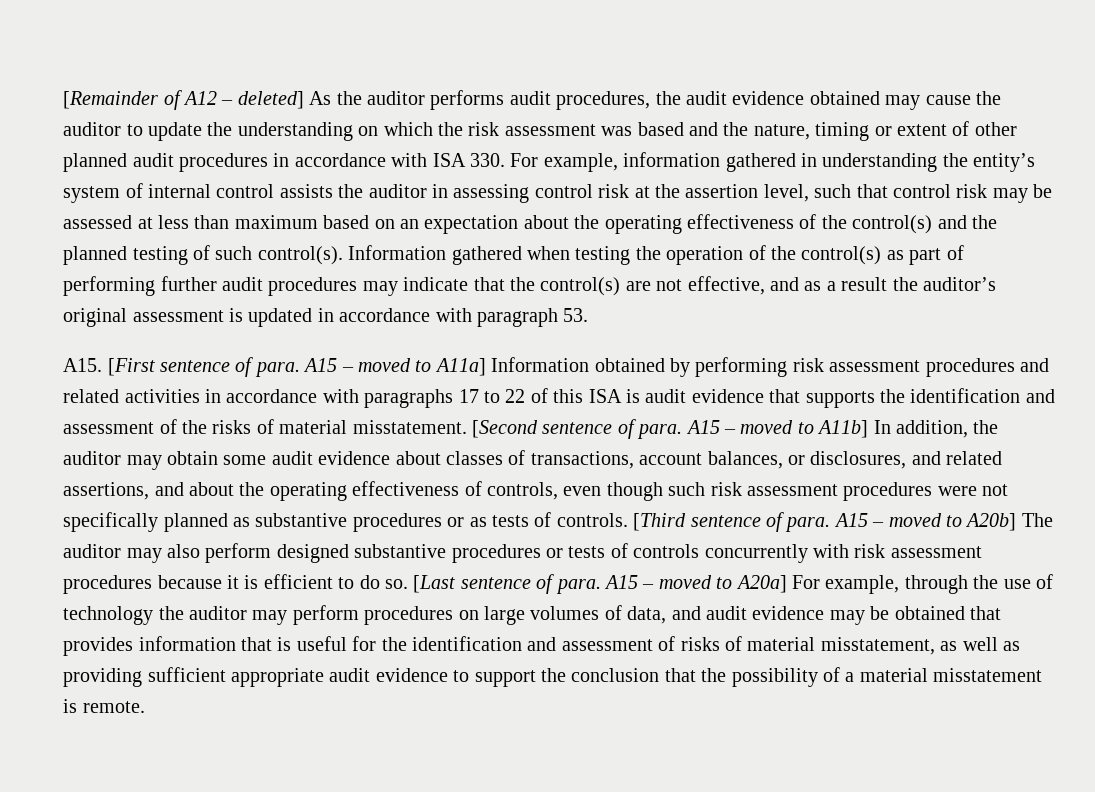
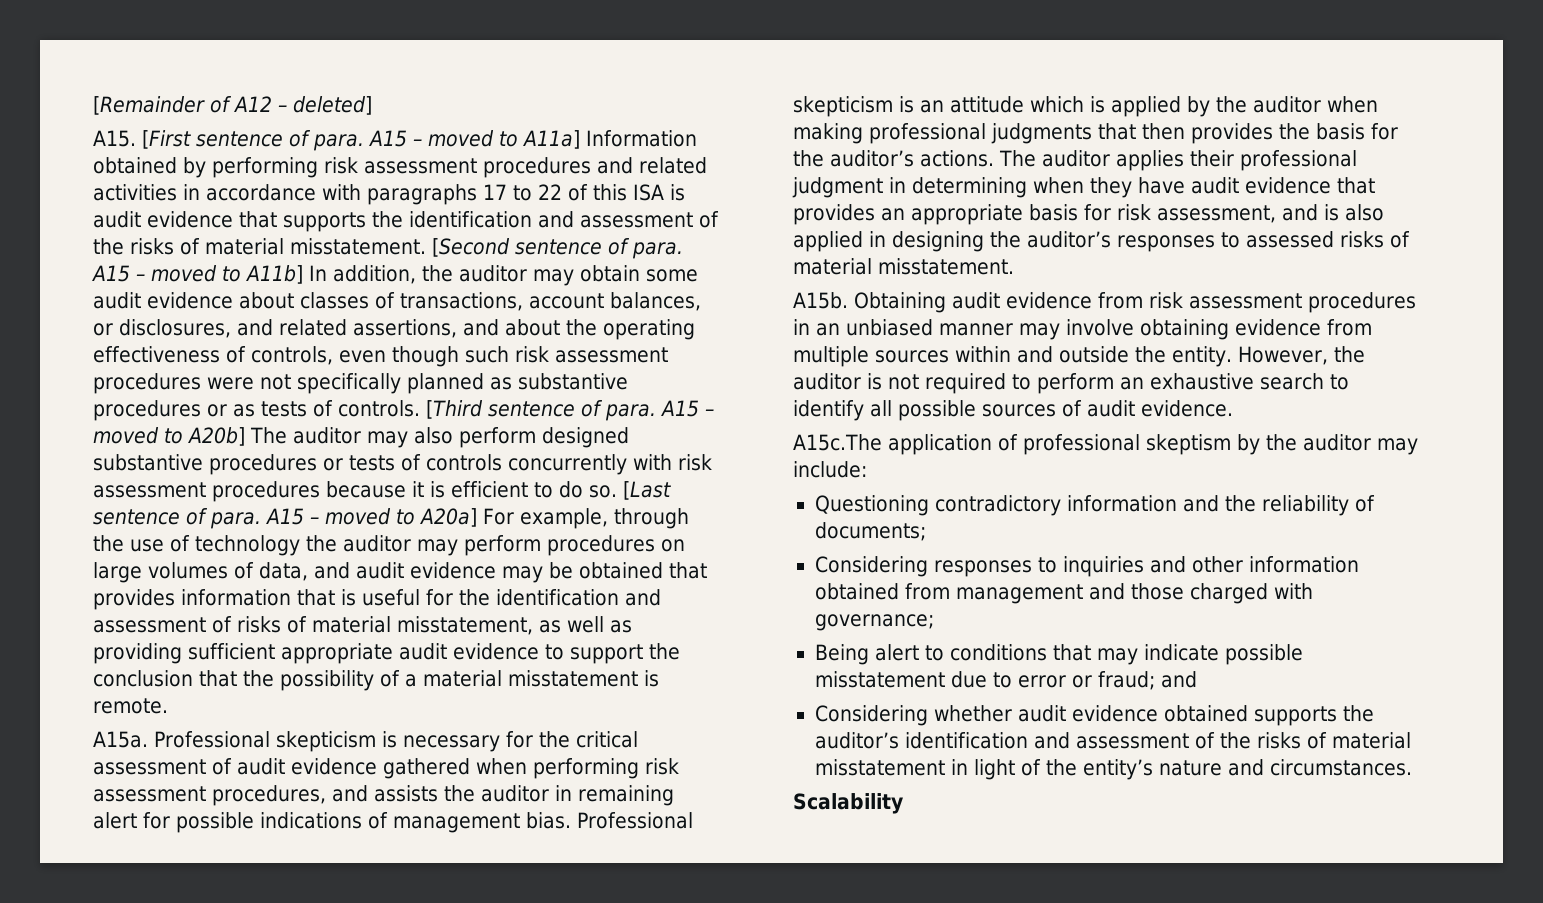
- [Remainder of A12 – deleted] As the auditor performs audit procedures, the audit evidence obtained may cause the auditor to update the understanding on which the risk assessment was based and the nature, timing or extent of other planned audit procedures in accordance with ISA 330. For example, information gathered in understanding the entity’s system of internal control assists the auditor in assessing control risk at the assertion level, such that control risk may be assessed at less than maximum based on an expectation about the operating effectiveness of the control(s) and the planned testing of such control(s). Information gathered when testing the operation of the control(s) as part of performing further audit procedures may indicate that the control(s) are not effective, and as a result the auditor’s original assessment is updated in accordance with paragraph 53.
+ [Remainder of A12 – deleted]
+ A15a. Professional skepticism is necessary for the critical assessment of audit evidence gathered when performing risk assessment procedures, and assists the auditor in remaining alert for possible indications of management bias. Professional skepticism is an attitude which is applied by the auditor when making professional judgments that then provides the basis for the auditor’s actions. The auditor applies their professional judgment in determining when they have audit evidence that provides an appropriate basis for risk assessment, and is also applied in designing the auditor’s responses to assessed risks of material misstatement.
+ A15b. Obtaining audit evidence from risk assessment procedures in an unbiased manner may involve obtaining evidence from multiple sources within and outside the entity. However, the auditor is not required to perform an exhaustive search to identify all possible sources of audit evidence.
+ A15c.The application of professional skeptism by the auditor may include:
+ Questioning contradictory information and the reliability of documents;
+ Considering responses to inquiries and other information obtained from management and those charged with governance;
+ Being alert to conditions that may indicate possible misstatement due to error or fraud; and
+ Considering whether audit evidence obtained supports the auditor’s identification and assessment of the risks of material misstatement in light of the entity’s nature and circumstances.
+ Scalability

